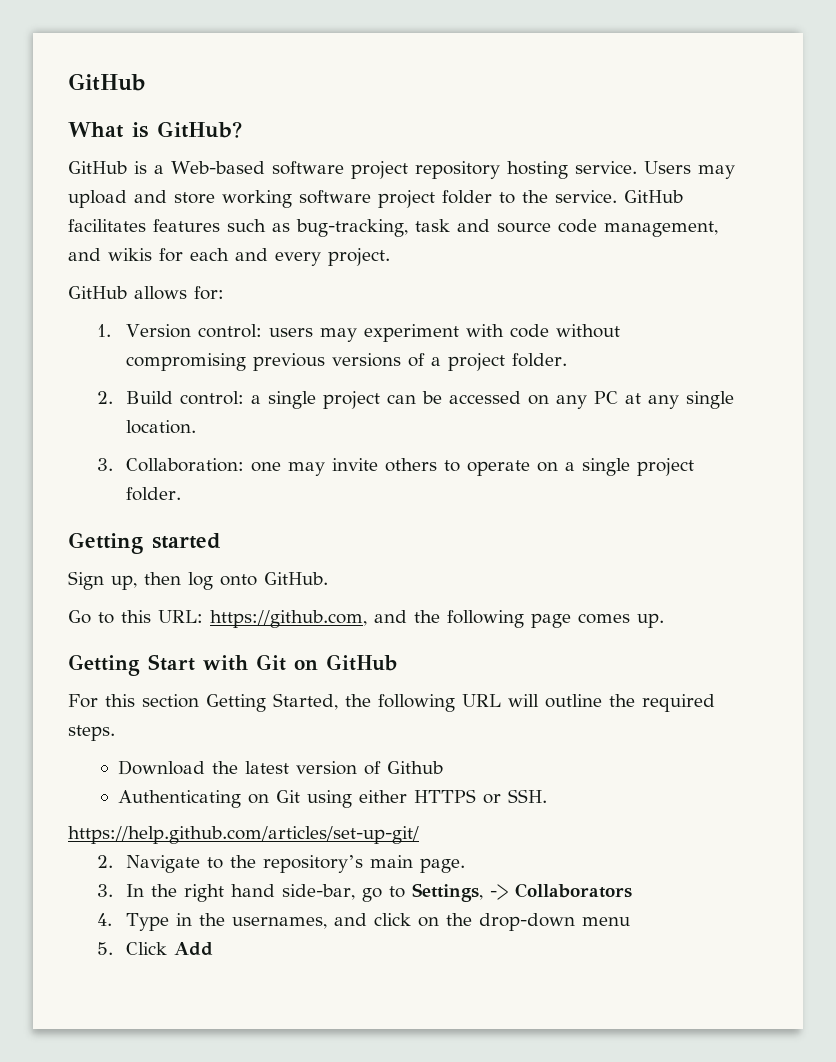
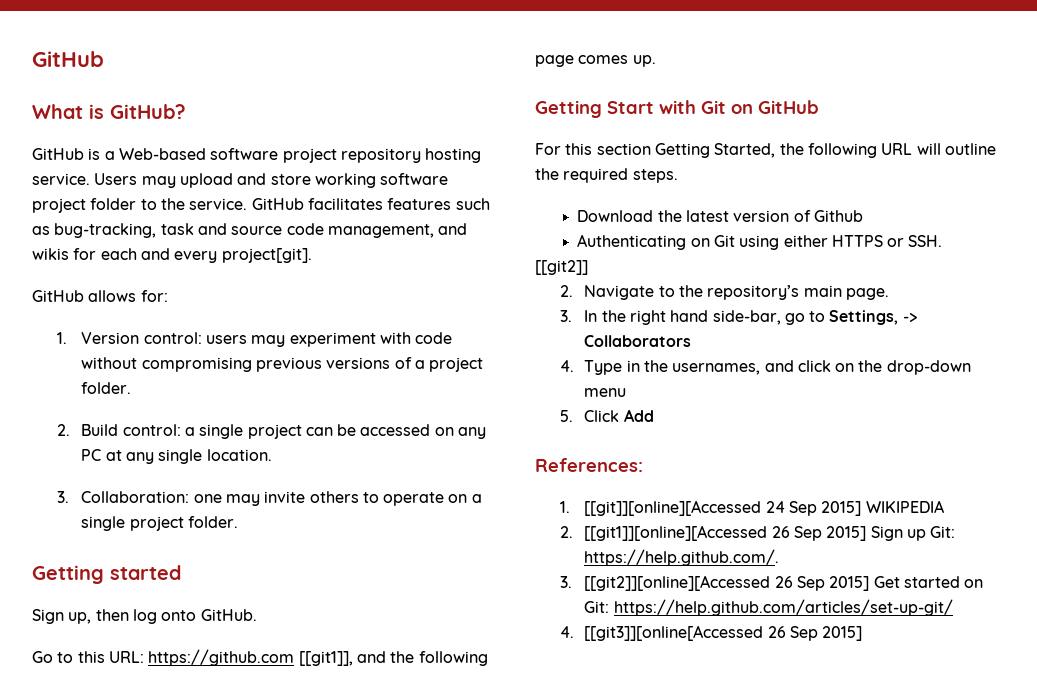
- GitHub facilitates features such as bug-tracking, task and source code management, and wikis for each and every project.
+ GitHub facilitates features such as bug-tracking, task and source code management, and wikis for each and every project[git].
- Go to this URL: https://github.com, and the following page comes up.
+ Go to this URL: https://github.com [[git1]], and the following page comes up.
- https://help.github.com/articles/set-up-git/
+ [[git2]]
+ References:
+ 1. [[git]][online][Accessed 24 Sep 2015] WIKIPEDIA
+ 2. [[git1]][online][Accessed 26 Sep 2015] Sign up Git: https://help.github.com/.
+ 3. [[git2]][online][Accessed 26 Sep 2015] Get started on Git: https://help.github.com/articles/set-up-git/
+ 4. [[git3]][online[Accessed 26 Sep 2015]

